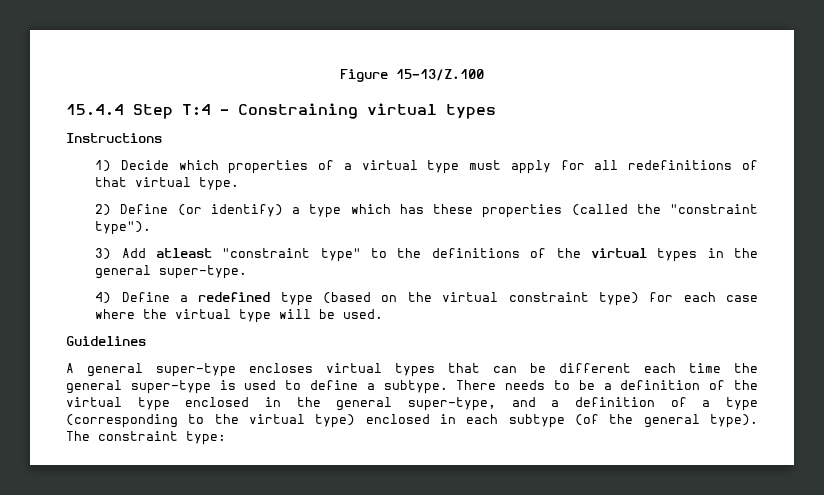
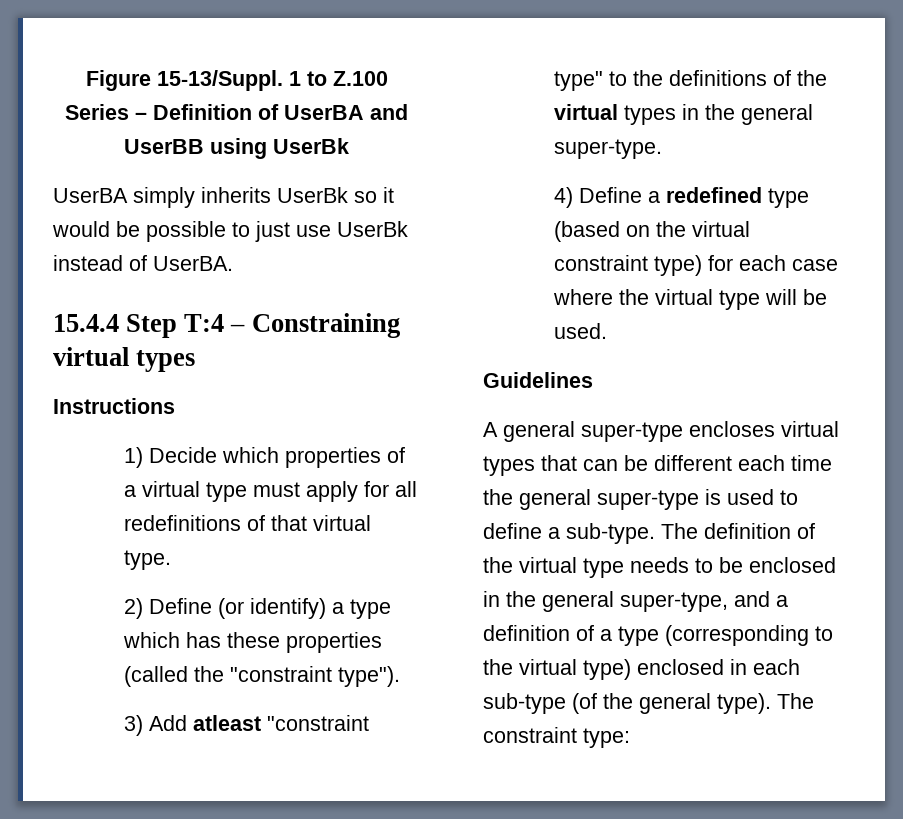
- Figure 15-13/Z.100
+ Figure 15-13/Suppl. 1 to Z.100 Series – Definition of UserBA and UserBB using UserBk
+ UserBA simply inherits UserBk so it would be possible to just use UserBk instead of UserBA.
- A general super-type encloses virtual types that can be different each time the general super-type is used to define a subtype. There needs to be a definition of the virtual type enclosed in the general super-type, and a definition of a type (corresponding to the virtual type) enclosed in each subtype (of the general type).
+ A general super-type encloses virtual types that can be different each time the general super-type is used to define a sub-type. The definition of the virtual type needs to be enclosed in the general super-type, and a definition of a type (corresponding to the virtual type) enclosed in each sub-type (of the general type).

